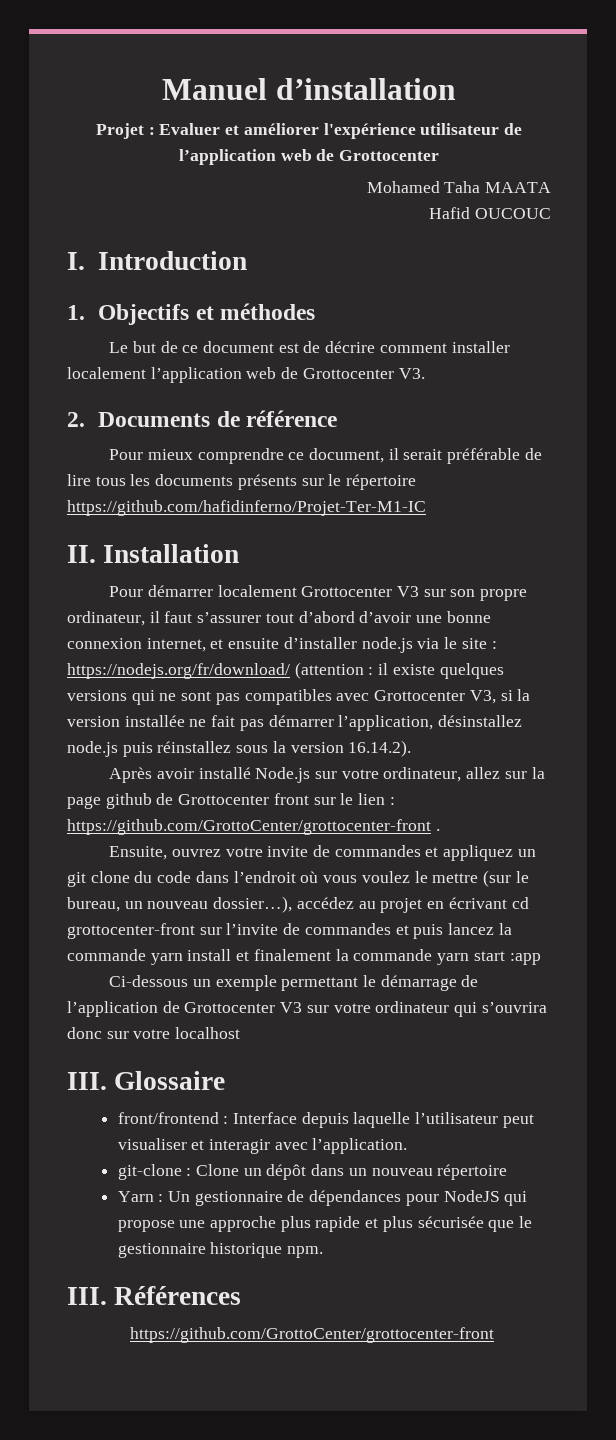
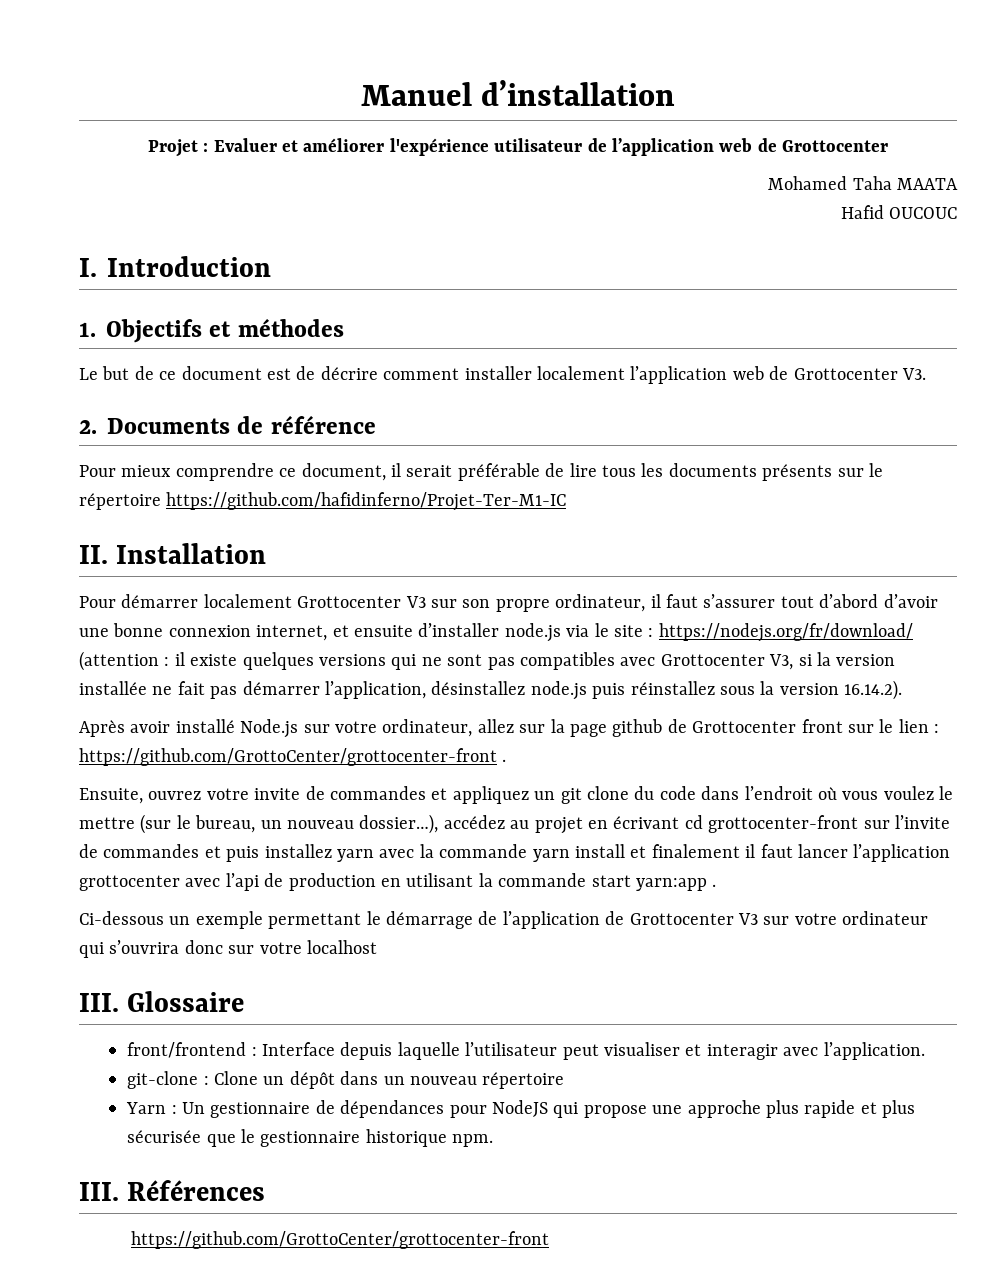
- Ensuite, ouvrez votre invite de commandes et appliquez un git clone du code dans l’endroit où vous voulez le mettre (sur le bureau, un nouveau dossier…), accédez au projet en écrivant cd grottocenter-front sur l’invite de commandes et puis lancez la commande yarn install et finalement la commande yarn start :app
+ Ensuite, ouvrez votre invite de commandes et appliquez un git clone du code dans l’endroit où vous voulez le mettre (sur le bureau, un nouveau dossier…), accédez au projet en écrivant cd grottocenter-front sur l’invite de commandes et puis installez yarn avec la commande yarn install et finalement il faut lancer l’application grottocenter avec l’api de production en utilisant la commande start yarn:app .

